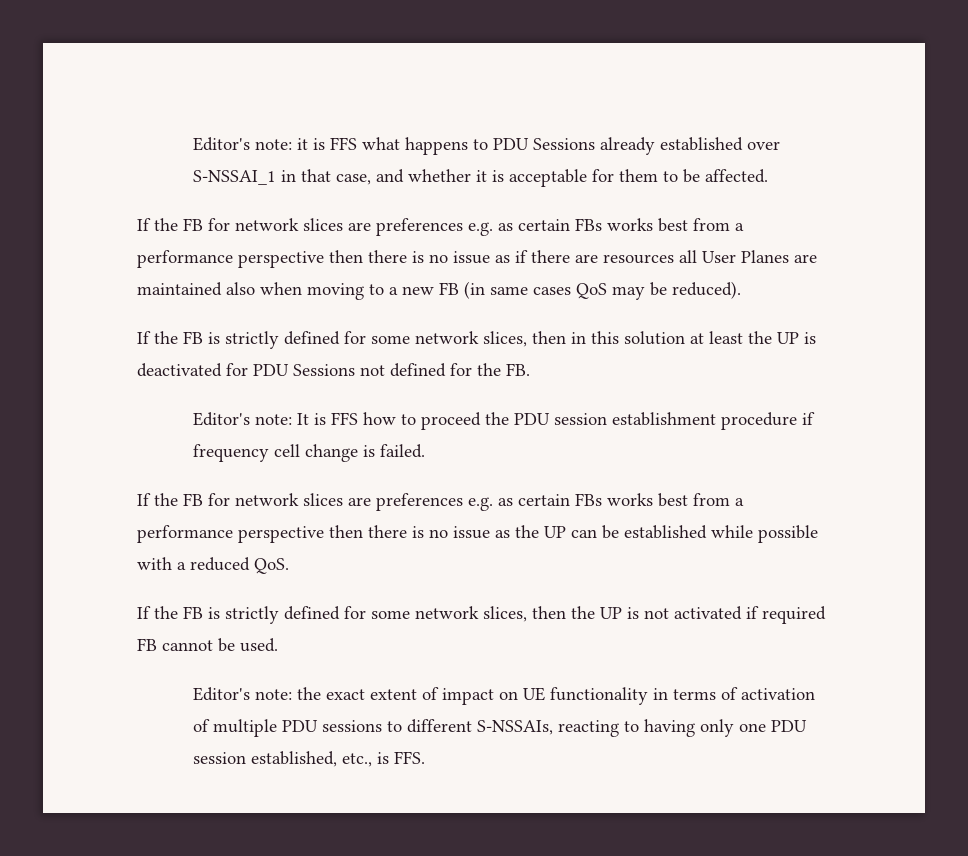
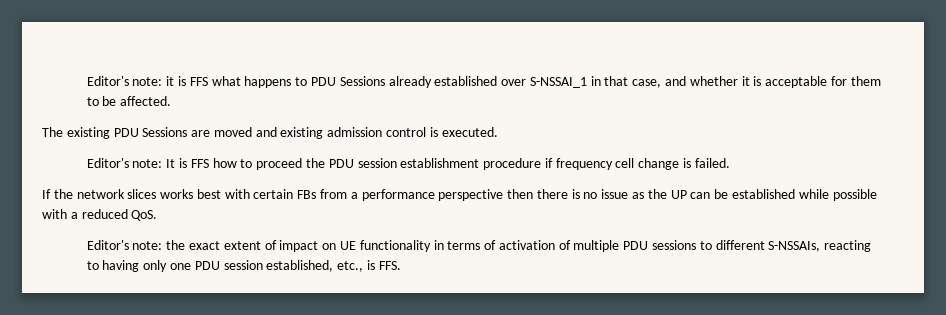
- If the FB for network slices are preferences e.g. as certain FBs works best from a performance perspective then there is no issue as if there are resources all User Planes are maintained also when moving to a new FB (in same cases QoS may be reduced).
- If the FB is strictly defined for some network slices, then in this solution at least the UP is deactivated for PDU Sessions not defined for the FB.
+ The existing PDU Sessions are moved and existing admission control is executed.
- If the FB for network slices are preferences e.g. as certain FBs works best from a performance perspective then there is no issue as the UP can be established while possible with a reduced QoS.
+ If the network slices works best with certain FBs from a performance perspective then there is no issue as the UP can be established while possible with a reduced QoS.
- If the FB is strictly defined for some network slices, then the UP is not activated if required FB cannot be used.

